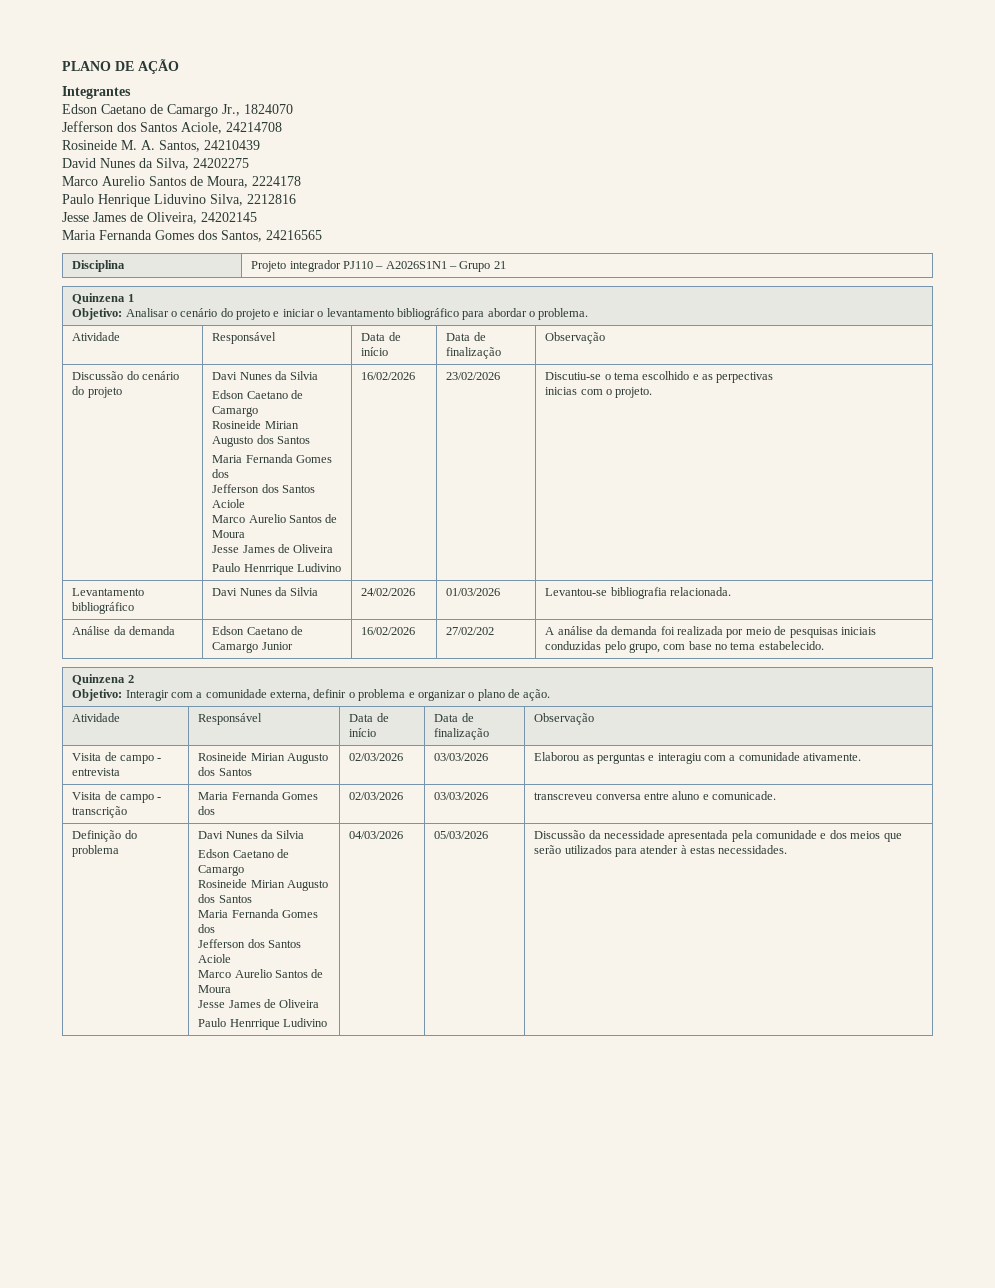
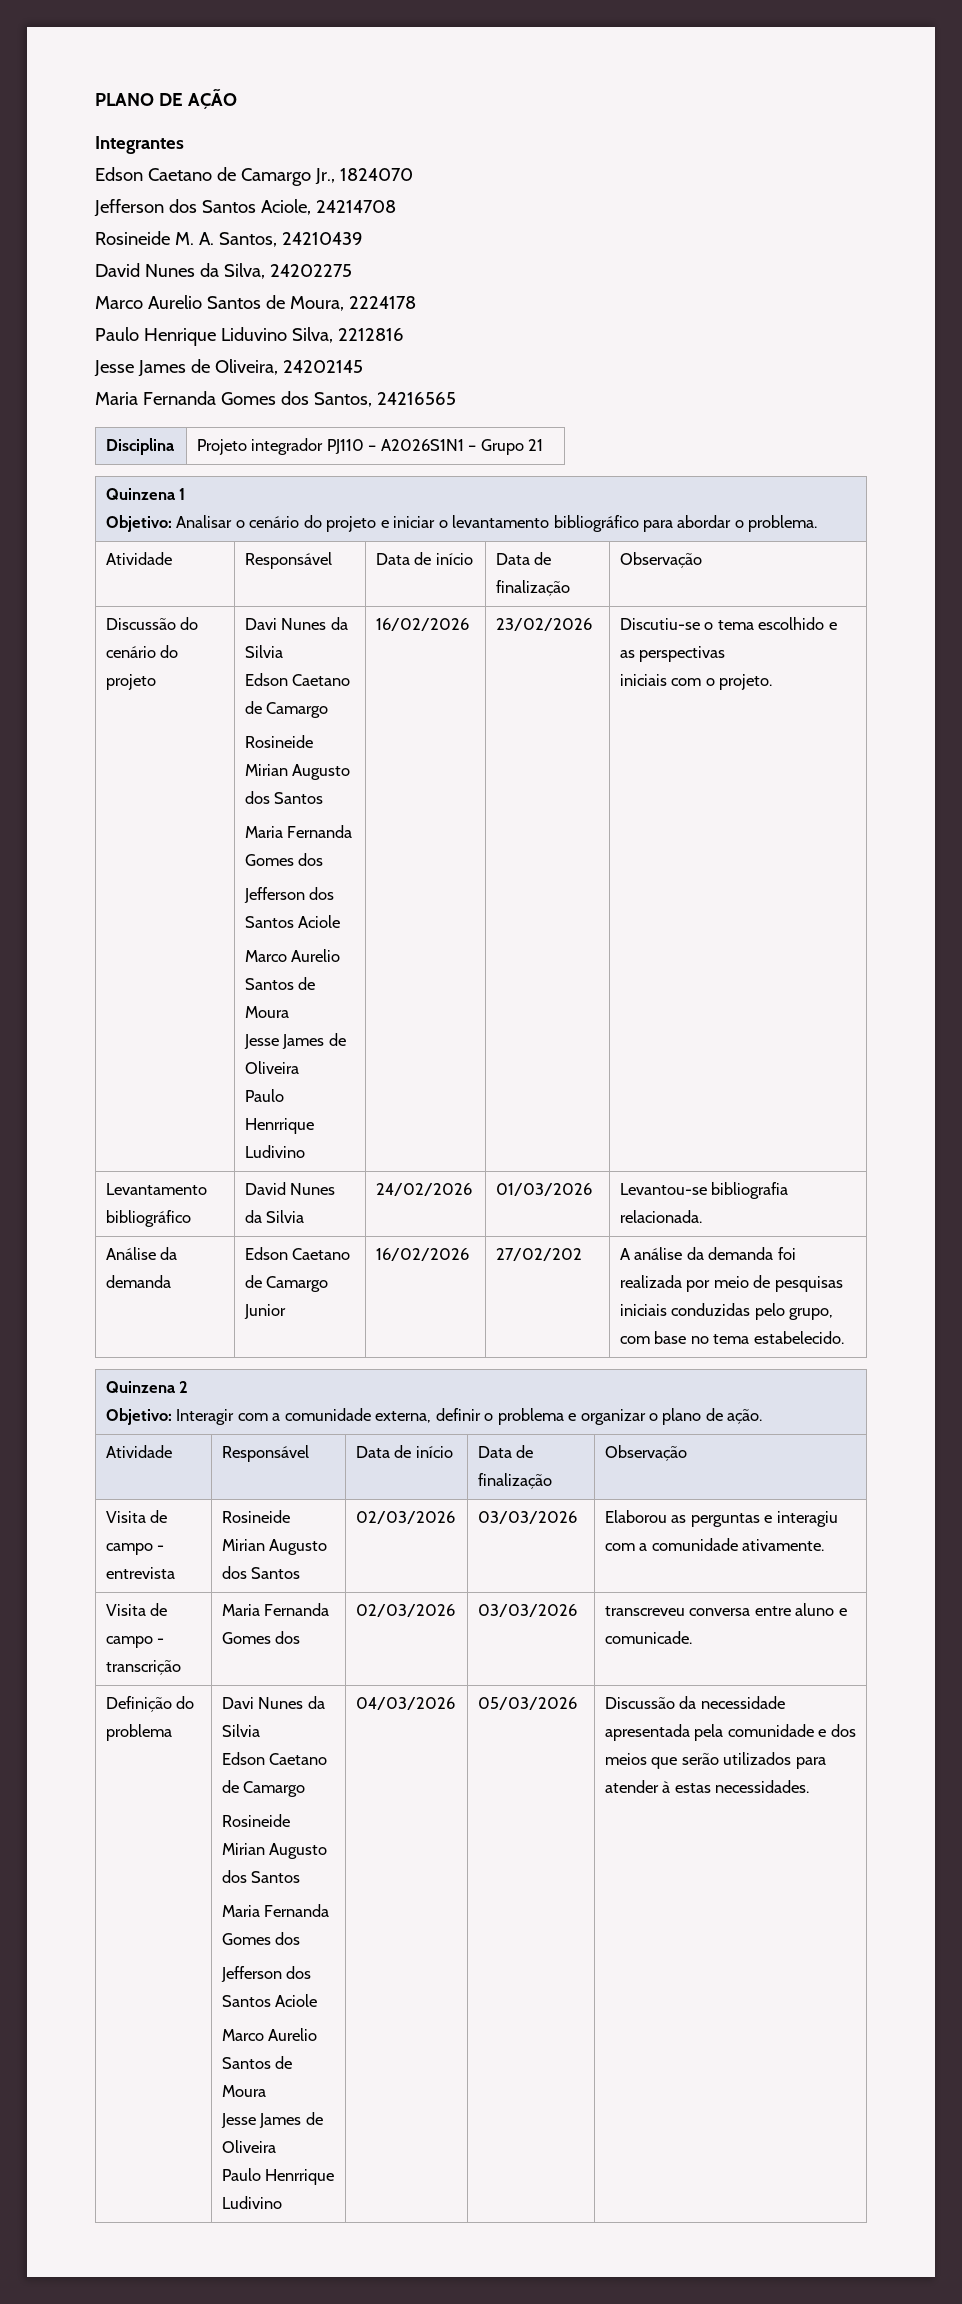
- Discutiu-se o tema escolhido e as perpectivas
- inicias com o projeto.
+ Discutiu-se o tema escolhido e as perspectivas
+ iniciais com o projeto.
- Levantamento bibliográfico | Davi Nunes da Silvia | 24/02/2026 | 01/03/2026 | Levantou-se bibliografia relacionada.
+ Levantamento bibliográfico | David Nunes da Silvia | 24/02/2026 | 01/03/2026 | Levantou-se bibliografia relacionada.

